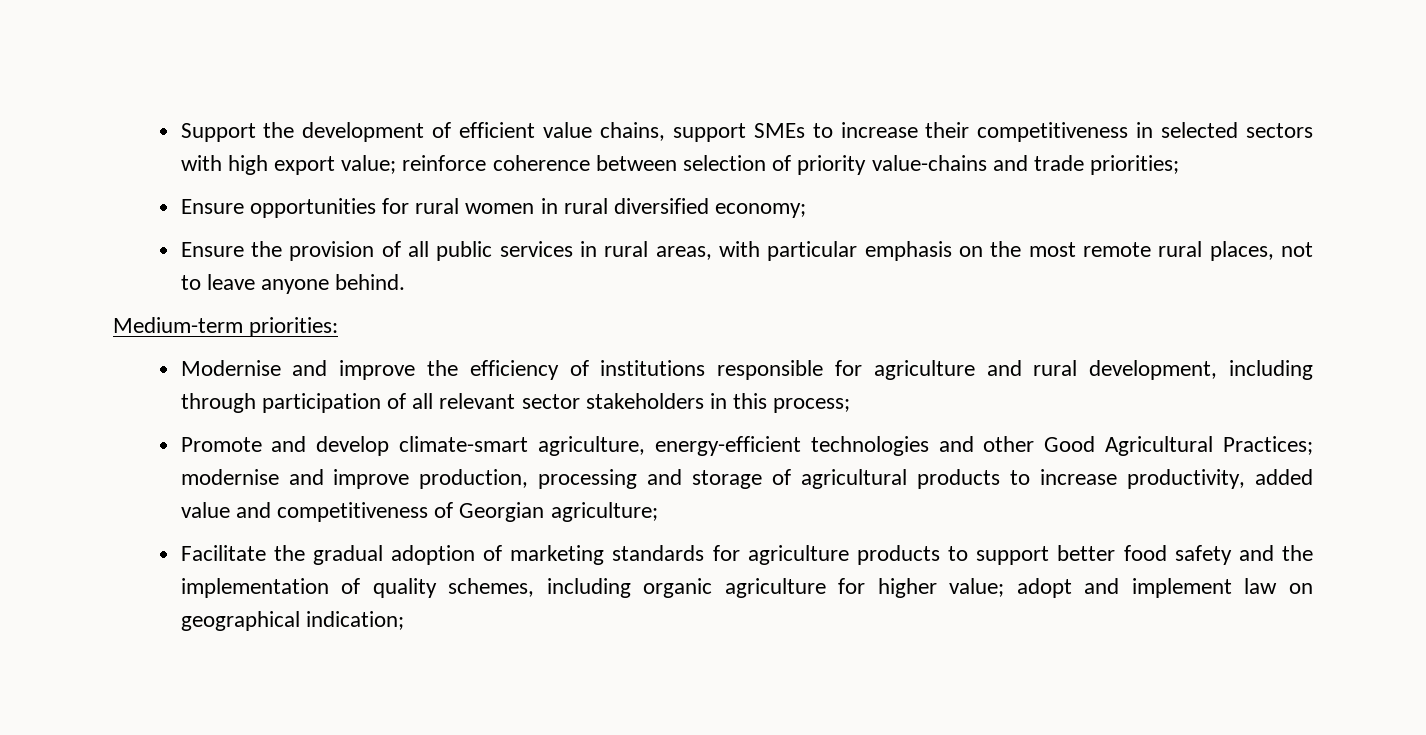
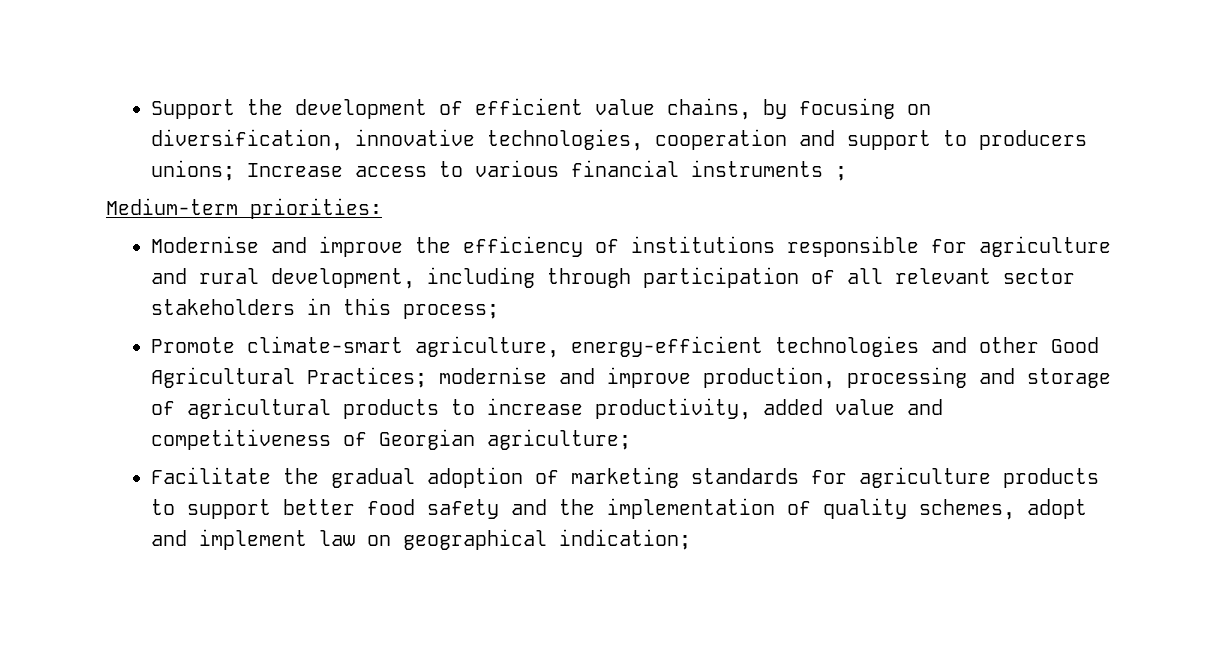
- Support the development of efficient value chains, support SMEs to increase their competitiveness in selected sectors with high export value; reinforce coherence between selection of priority value-chains and trade priorities;
- Ensure opportunities for rural women in rural diversified economy;
- Ensure the provision of all public services in rural areas, with particular emphasis on the most remote rural places, not to leave anyone behind.
+ Support the development of efficient value chains, by focusing on diversification, innovative technologies, cooperation and support to producers unions; Increase access to various financial instruments ;
- Promote and develop climate-smart agriculture, energy-efficient technologies and other Good Agricultural Practices; modernise and improve production, processing and storage of agricultural products to increase productivity, added value and competitiveness of Georgian agriculture;
+ Promote climate-smart agriculture, energy-efficient technologies and other Good Agricultural Practices; modernise and improve production, processing and storage of agricultural products to increase productivity, added value and competitiveness of Georgian agriculture;
- Facilitate the gradual adoption of marketing standards for agriculture products to support better food safety and the implementation of quality schemes, including organic agriculture for higher value; adopt and implement law on geographical indication;
+ Facilitate the gradual adoption of marketing standards for agriculture products to support better food safety and the implementation of quality schemes, adopt and implement law on geographical indication;

